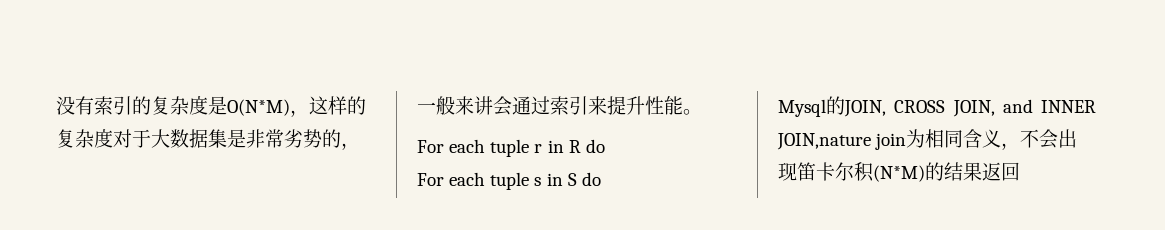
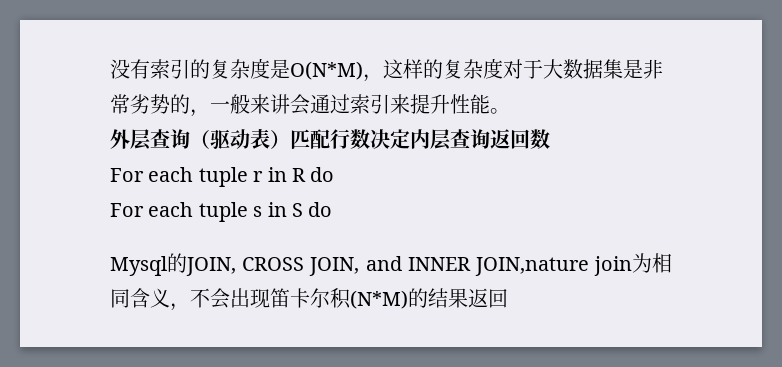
+ 外层查询（驱动表）匹配行数决定内层查询返回数

